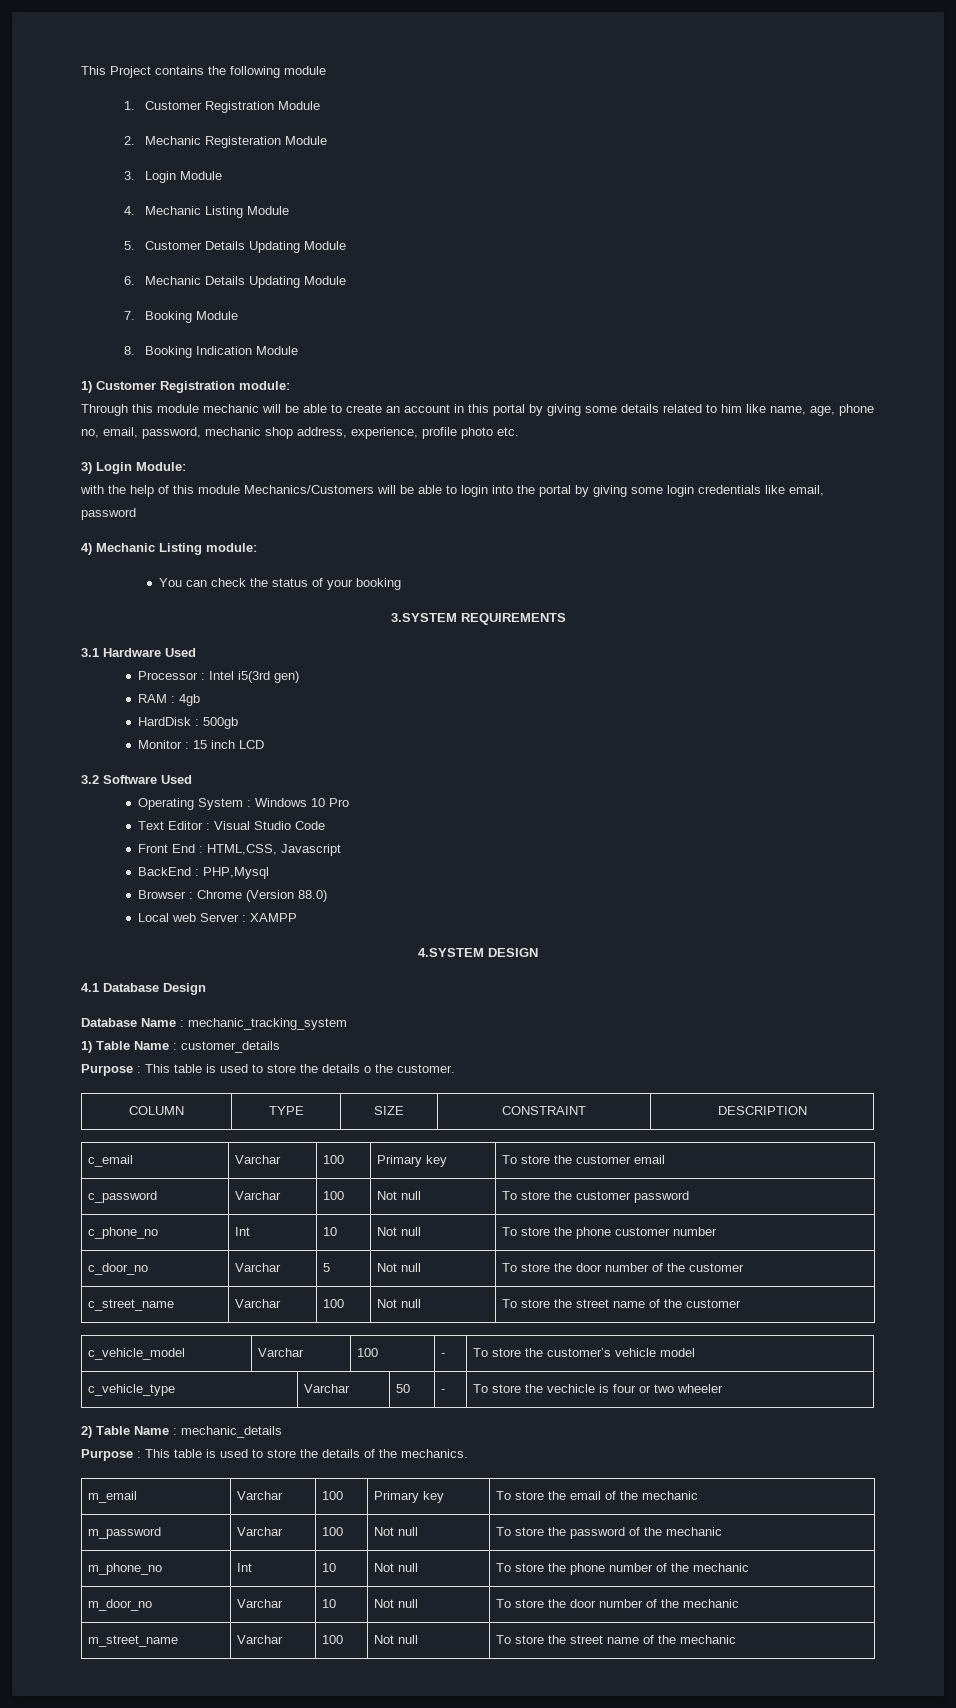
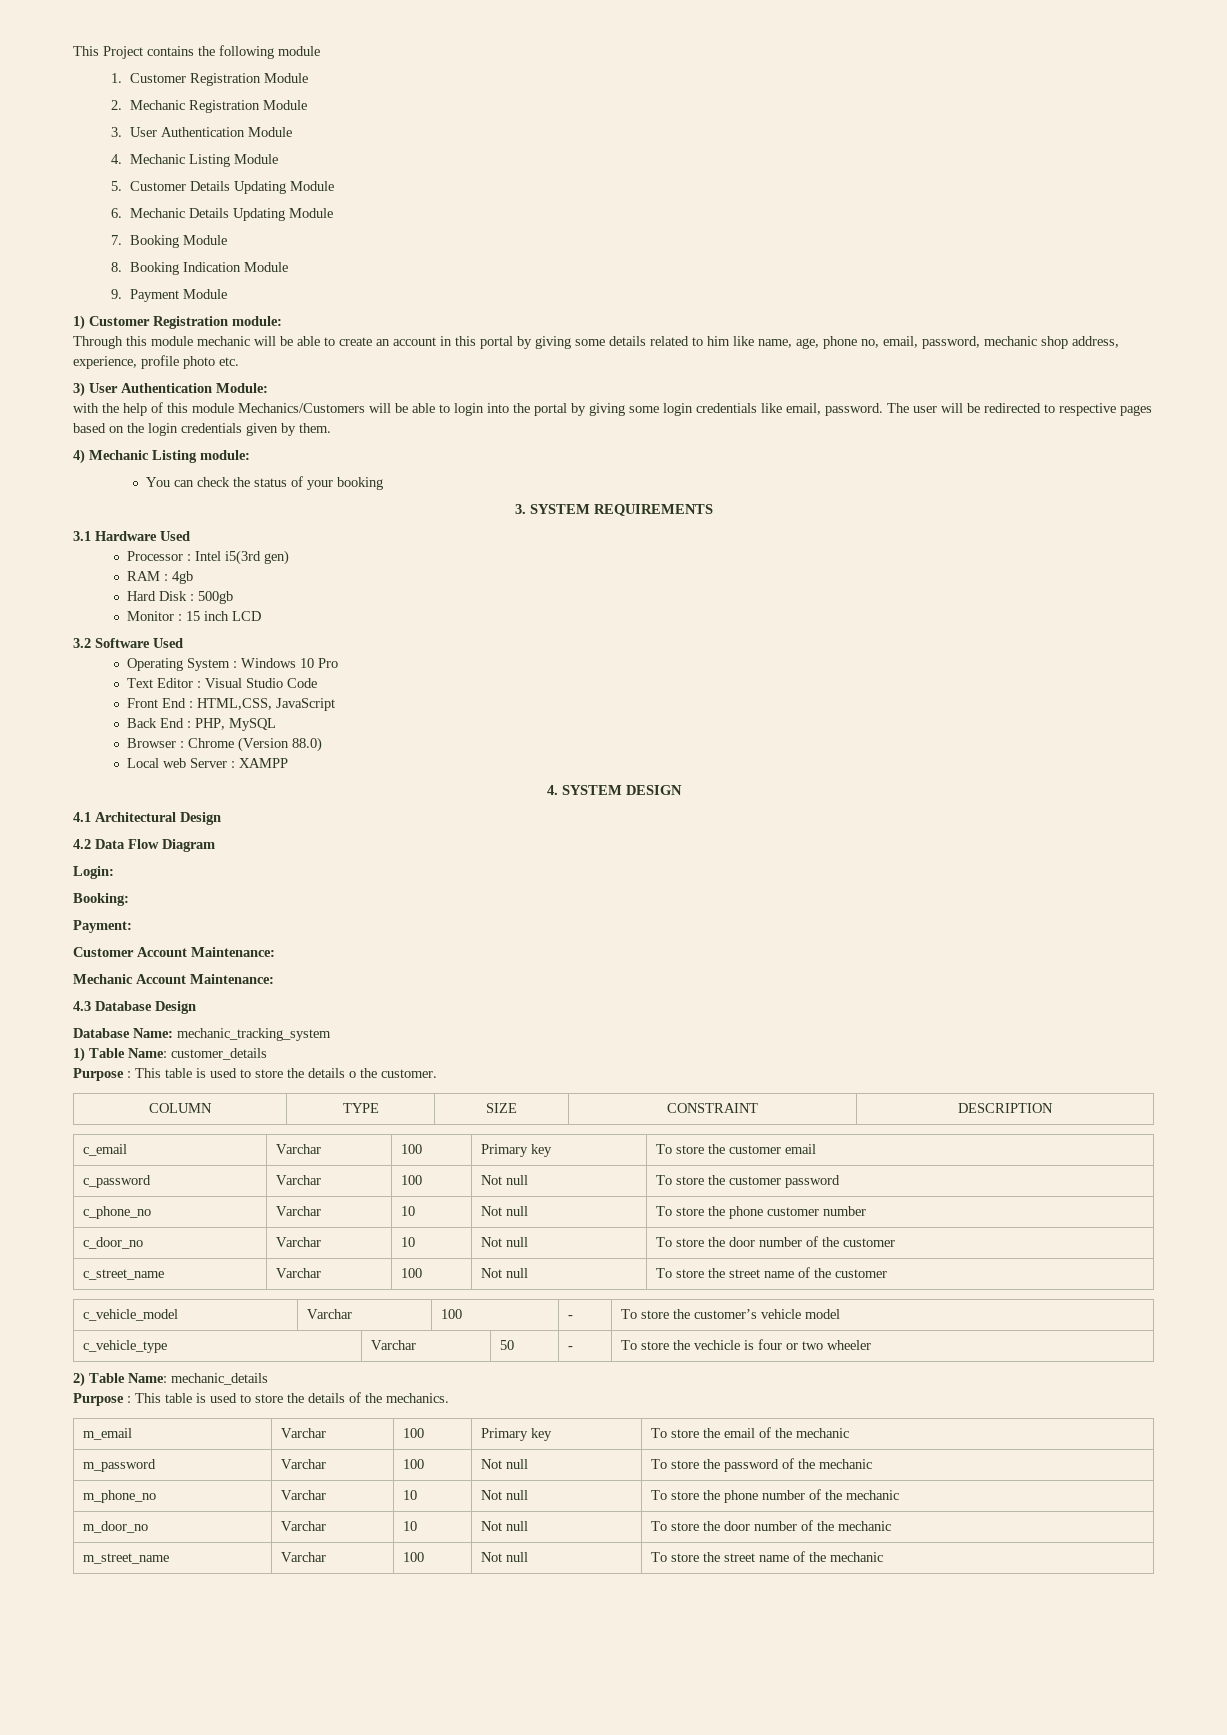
- 2. Mechanic Registeration Module
+ 2. Mechanic Registration Module
- 3. Login Module
+ 3. User Authentication Module
+ 9. Payment Module
- 3) Login Module:
+ 3) User Authentication Module:
- with the help of this module Mechanics/Customers will be able to login into the portal by giving some login credentials like email, password
+ with the help of this module Mechanics/Customers will be able to login into the portal by giving some login credentials like email, password. The user will be redirected to respective pages based on the login credentials given by them.
- 3.SYSTEM REQUIREMENTS
+ 3. SYSTEM REQUIREMENTS
- HardDisk : 500gb
+ Hard Disk : 500gb
- Front End : HTML,CSS, Javascript
- BackEnd : PHP,Mysql
+ Front End : HTML,CSS, JavaScript
+ Back End : PHP, MySQL
- 4.SYSTEM DESIGN
+ 4. SYSTEM DESIGN
- 4.1 Database Design
+ 4.1 Architectural Design
+ 4.2 Data Flow Diagram
+ Login:
+ Booking:
+ Payment:
+ Customer Account Maintenance:
+ Mechanic Account Maintenance:
+ 4.3 Database Design
- Database Name : mechanic_tracking_system
+ Database Name: mechanic_tracking_system
- 1) Table Name : customer_details
+ 1) Table Name: customer_details
- c_phone_no | Int | 10 | Not null | To store the phone customer number
+ c_phone_no | Varchar | 10 | Not null | To store the phone customer number
- c_door_no | Varchar | 5 | Not null | To store the door number of the customer
+ c_door_no | Varchar | 10 | Not null | To store the door number of the customer
- 2) Table Name : mechanic_details
+ 2) Table Name: mechanic_details
- m_phone_no | Int | 10 | Not null | To store the phone number of the mechanic
+ m_phone_no | Varchar | 10 | Not null | To store the phone number of the mechanic

